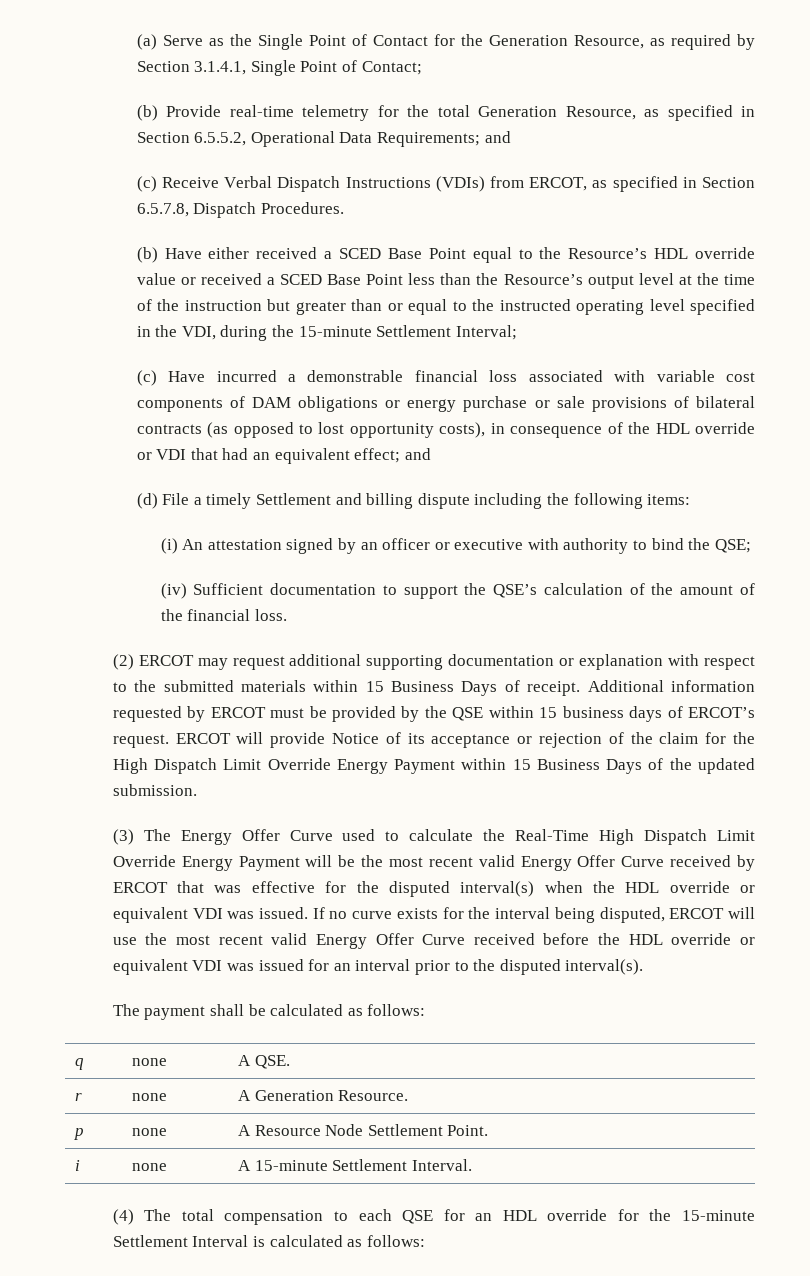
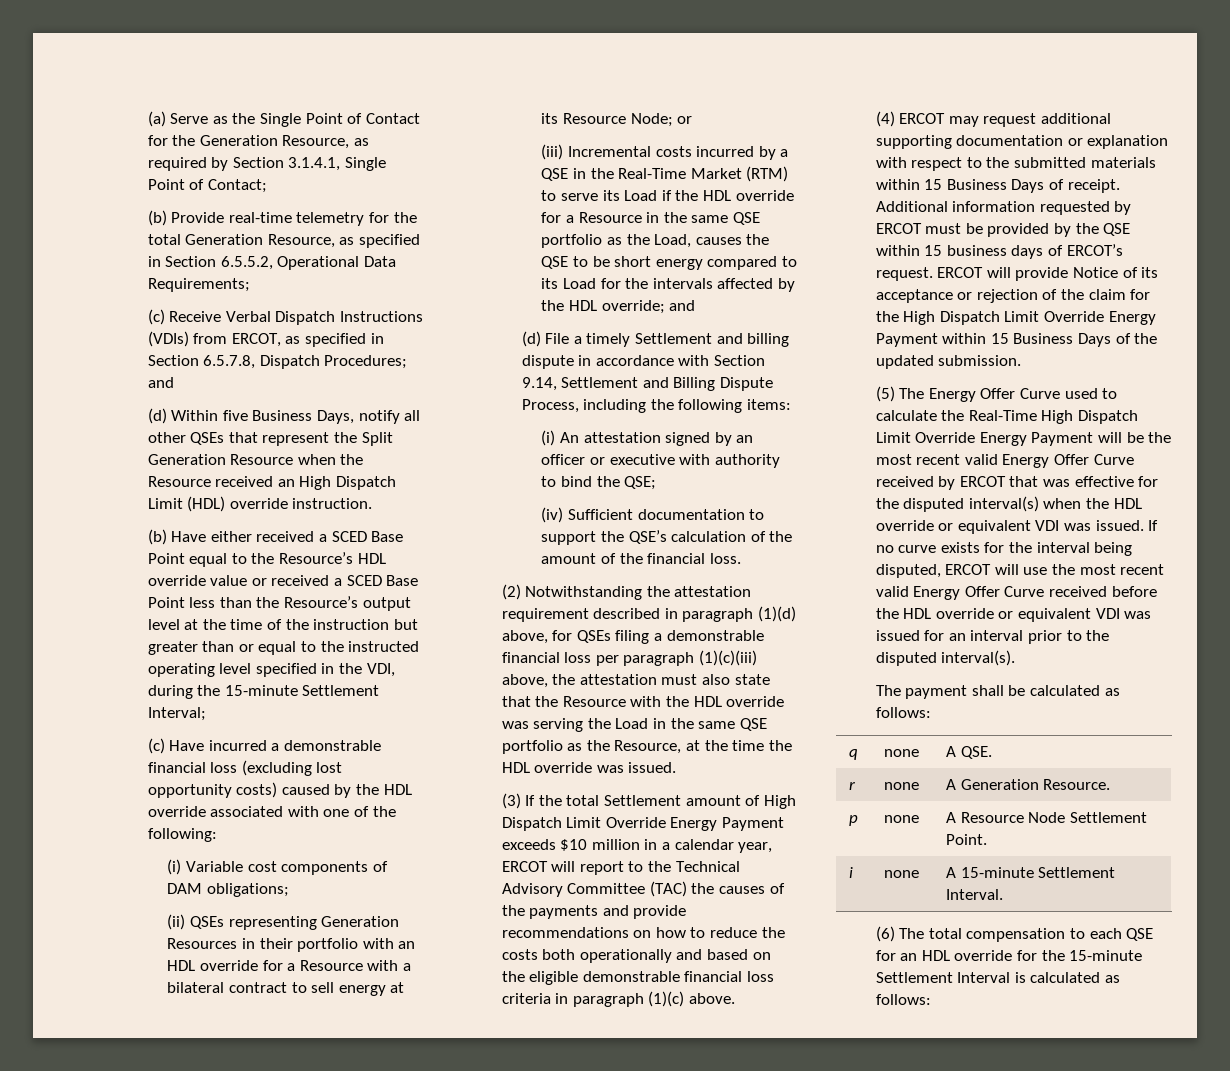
- (b) Provide real-time telemetry for the total Generation Resource, as specified in Section 6.5.5.2, Operational Data Requirements; and
+ (b) Provide real-time telemetry for the total Generation Resource, as specified in Section 6.5.5.2, Operational Data Requirements;
- (c) Receive Verbal Dispatch Instructions (VDIs) from ERCOT, as specified in Section 6.5.7.8, Dispatch Procedures.
+ (c) Receive Verbal Dispatch Instructions (VDIs) from ERCOT, as specified in Section 6.5.7.8, Dispatch Procedures; and
+ (d) Within five Business Days, notify all other QSEs that represent the Split Generation Resource when the Resource received an High Dispatch Limit (HDL) override instruction.
- (c) Have incurred a demonstrable financial loss associated with variable cost components of DAM obligations or energy purchase or sale provisions of bilateral contracts (as opposed to lost opportunity costs), in consequence of the HDL override or VDI that had an equivalent effect; and
+ (c) Have incurred a demonstrable financial loss (excluding lost opportunity costs) caused by the HDL override associated with one of the following:
+ (i) Variable cost components of DAM obligations;
+ (ii) QSEs representing Generation Resources in their portfolio with an HDL override for a Resource with a bilateral contract to sell energy at its Resource Node; or
+ (iii) Incremental costs incurred by a QSE in the Real-Time Market (RTM) to serve its Load if the HDL override for a Resource in the same QSE portfolio as the Load, causes the QSE to be short energy compared to its Load for the intervals affected by the HDL override; and
- (d) File a timely Settlement and billing dispute including the following items:
+ (d) File a timely Settlement and billing dispute in accordance with Section 9.14, Settlement and Billing Dispute Process, including the following items:
- (2) ERCOT may request additional supporting documentation or explanation with respect to the submitted materials within 15 Business Days of receipt.
+ (2) Notwithstanding the attestation requirement described in paragraph (1)(d) above, for QSEs filing a demonstrable financial loss per paragraph (1)(c)(iii) above, the attestation must also state that the Resource with the HDL override was serving the Load in the same QSE portfolio as the Resource, at the time the HDL override was issued.
+ (3) If the total Settlement amount of High Dispatch Limit Override Energy Payment exceeds $10 million in a calendar year, ERCOT will report to the Technical Advisory Committee (TAC) the causes of the payments and provide recommendations on how to reduce the costs both operationally and based on the eligible demonstrable financial loss criteria in paragraph (1)(c) above.
+ (4) ERCOT may request additional supporting documentation or explanation with respect to the submitted materials within 15 Business Days of receipt.
- (3) The Energy Offer Curve used to calculate the Real-Time High Dispatch Limit Override Energy Payment will be the most recent valid Energy Offer Curve received by ERCOT that was effective for the disputed interval(s) when the HDL override or equivalent VDI was issued.
+ (5) The Energy Offer Curve used to calculate the Real-Time High Dispatch Limit Override Energy Payment will be the most recent valid Energy Offer Curve received by ERCOT that was effective for the disputed interval(s) when the HDL override or equivalent VDI was issued.
- (4) The total compensation to each QSE for an HDL override for the 15-minute Settlement Interval is calculated as follows:
+ (6) The total compensation to each QSE for an HDL override for the 15-minute Settlement Interval is calculated as follows:

